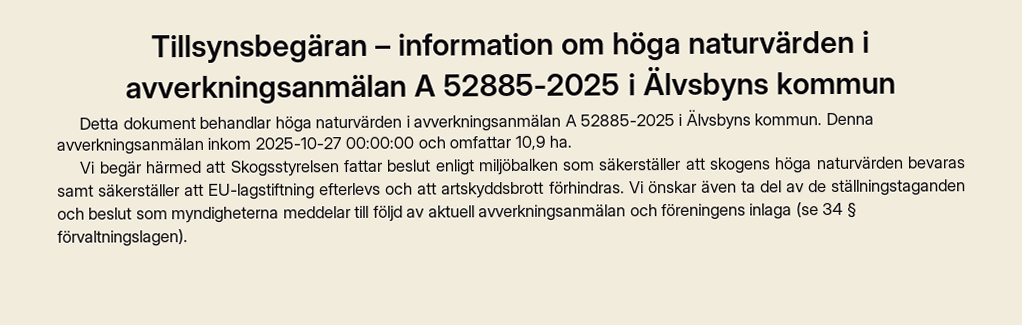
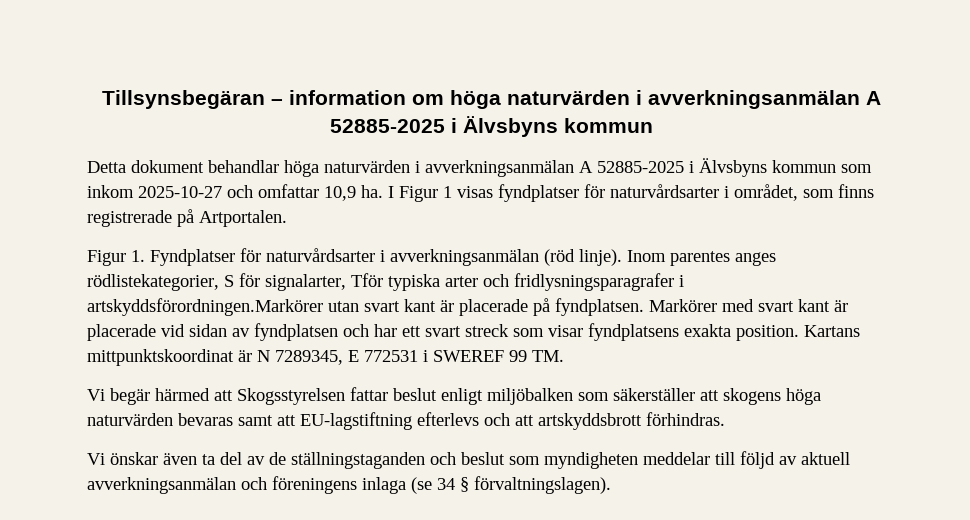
- Detta dokument behandlar höga naturvärden i avverkningsanmälan A 52885-2025 i Älvsbyns kommun. Denna avverkningsanmälan inkom 2025-10-27 00:00:00 och omfattar 10,9 ha.
+ Detta dokument behandlar höga naturvärden i avverkningsanmälan A 52885-2025 i Älvsbyns kommun som inkom 2025-10-27 och omfattar 10,9 ha. I Figur 1 visas fyndplatser för naturvårdsarter i området, som finns registrerade på Artportalen.
+ Figur 1. Fyndplatser för naturvårdsarter i avverkningsanmälan (röd linje). Inom parentes anges rödlistekategorier, S för signalarter, Tför typiska arter och fridlysningsparagrafer i artskyddsförordningen.Markörer utan svart kant är placerade på fyndplatsen. Markörer med svart kant är placerade vid sidan av fyndplatsen och har ett svart streck som visar fyndplatsens exakta position. Kartans mittpunktskoordinat är N 7289345, E 772531 i SWEREF 99 TM.
- Vi begär härmed att Skogsstyrelsen fattar beslut enligt miljöbalken som säkerställer att skogens höga naturvärden bevaras samt säkerställer att EU-lagstiftning efterlevs och att artskyddsbrott förhindras. Vi önskar även ta del av de ställningstaganden och beslut som myndigheterna meddelar till följd av aktuell avverkningsanmälan och föreningens inlaga (se 34 § förvaltningslagen).
+ Vi begär härmed att Skogsstyrelsen fattar beslut enligt miljöbalken som säkerställer att skogens höga naturvärden bevaras samt att EU-lagstiftning efterlevs och att artskyddsbrott förhindras.
+ Vi önskar även ta del av de ställningstaganden och beslut som myndigheten meddelar till följd av aktuell avverkningsanmälan och föreningens inlaga (se 34 § förvaltningslagen).

